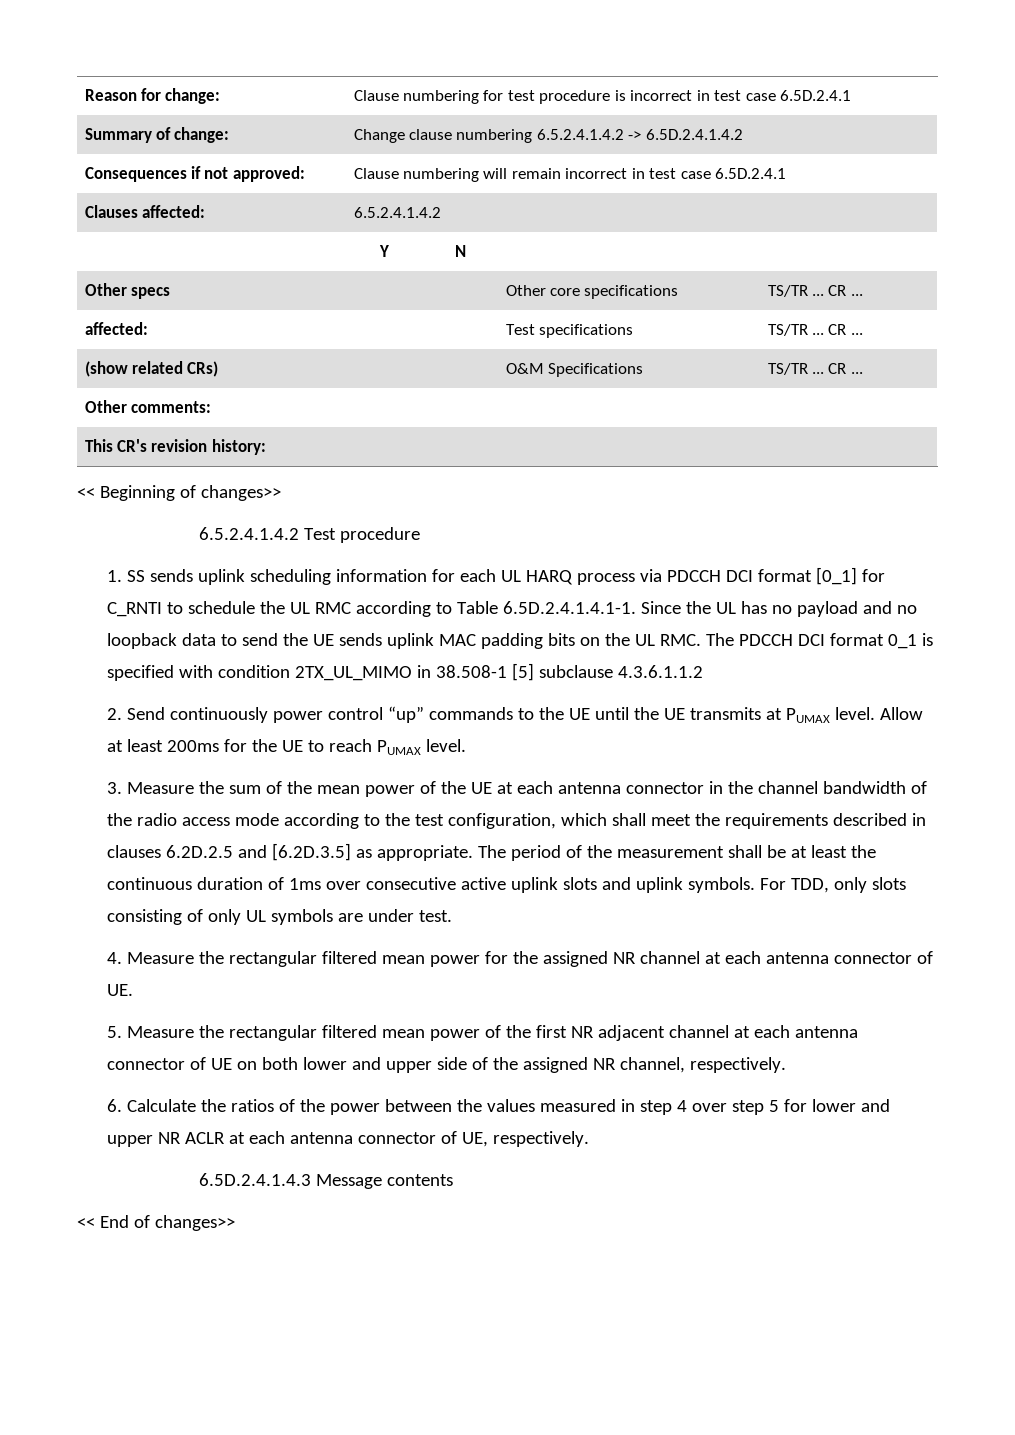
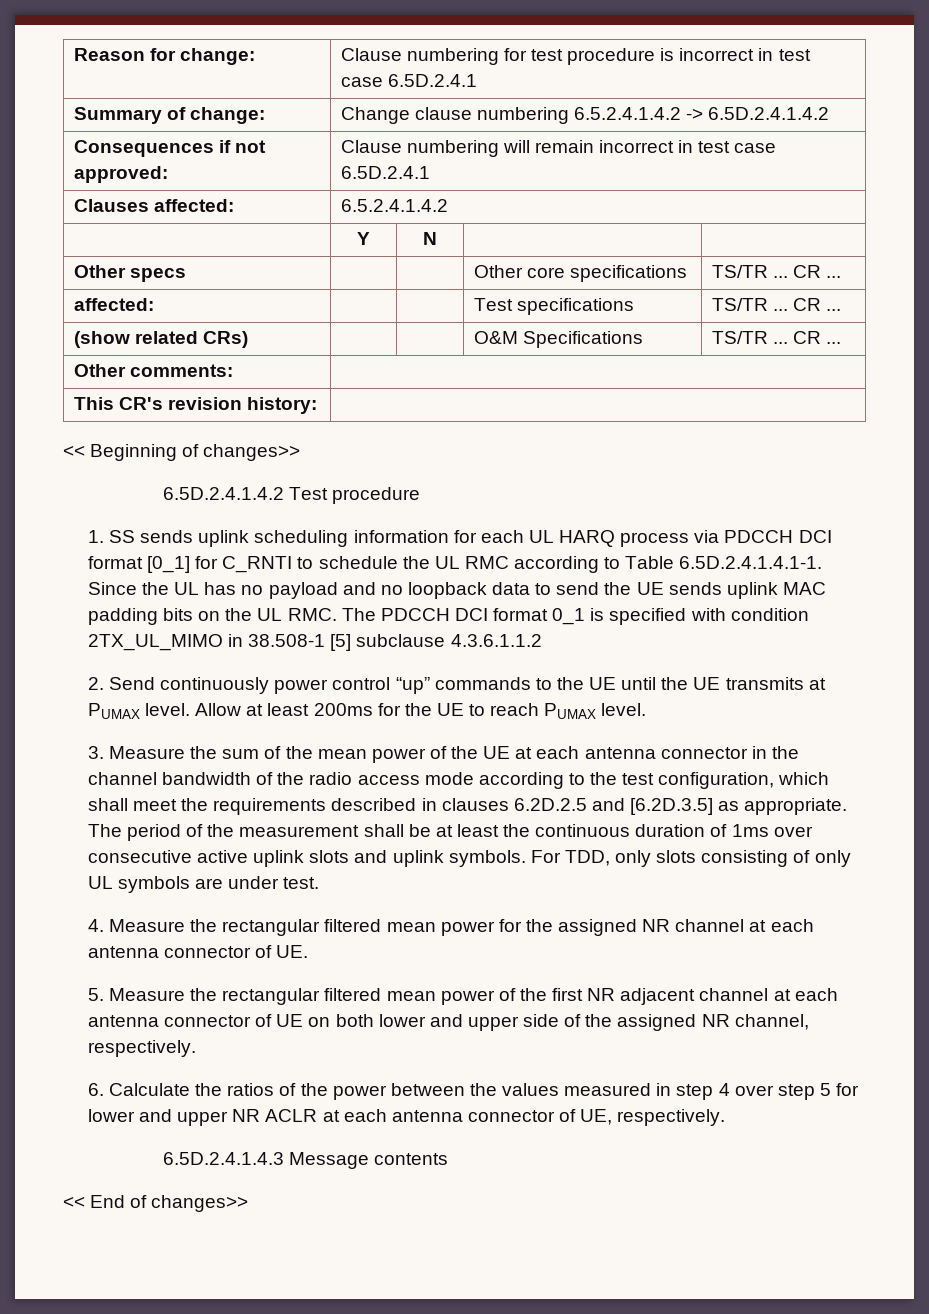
- 6.5.2.4.1.4.2 Test procedure
+ 6.5D.2.4.1.4.2 Test procedure

